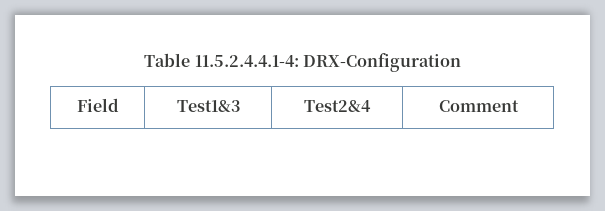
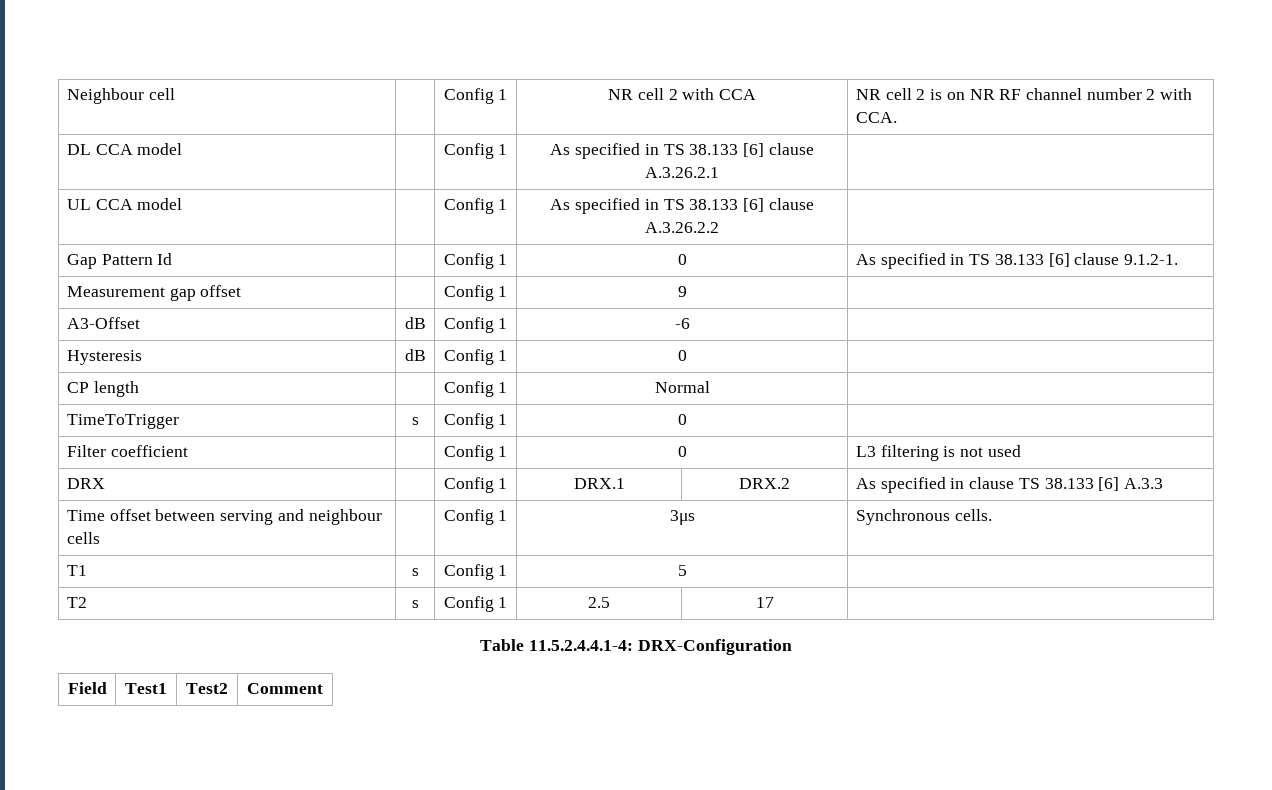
+ Neighbour cell | | Config 1 | NR cell 2 with CCA | NR cell 2 is on NR RF channel number 2 with CCA.
+ DL CCA model | | Config 1 | As specified in TS 38.133 [6] clause A.3.26.2.1 |
+ UL CCA model | | Config 1 | As specified in TS 38.133 [6] clause A.3.26.2.2 |
+ Gap Pattern Id | | Config 1 | 0 | As specified in TS 38.133 [6] clause 9.1.2-1.
+ Measurement gap offset | | Config 1 | 9 |
+ A3-Offset | dB | Config 1 | -6 |
+ Hysteresis | dB | Config 1 | 0 |
+ CP length | | Config 1 | Normal |
+ TimeToTrigger | s | Config 1 | 0 |
+ Filter coefficient | | Config 1 | 0 | L3 filtering is not used
+ DRX | | Config 1 | DRX.1 | DRX.2 | As specified in clause TS 38.133 [6] A.3.3
+ Time offset between serving and neighbour cells | | Config 1 | 3μs | Synchronous cells.
+ T1 | s | Config 1 | 5 |
+ T2 | s | Config 1 | 2.5 | 17 |
- Field | Test1&3 | Test2&4 | Comment
+ Field | Test1 | Test2 | Comment

